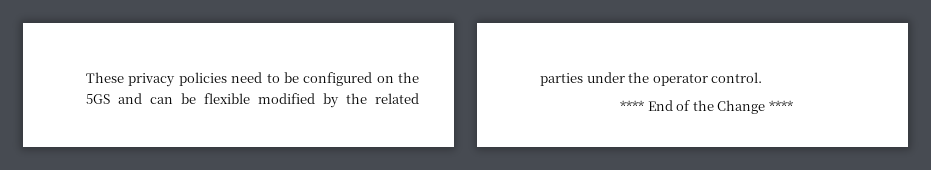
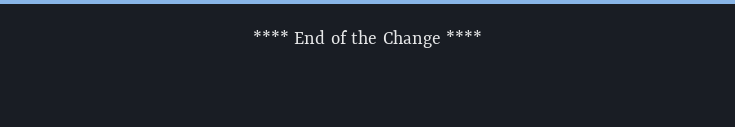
- These privacy policies need to be configured on the 5GS and can be flexible modified by the related parties under the operator control.

